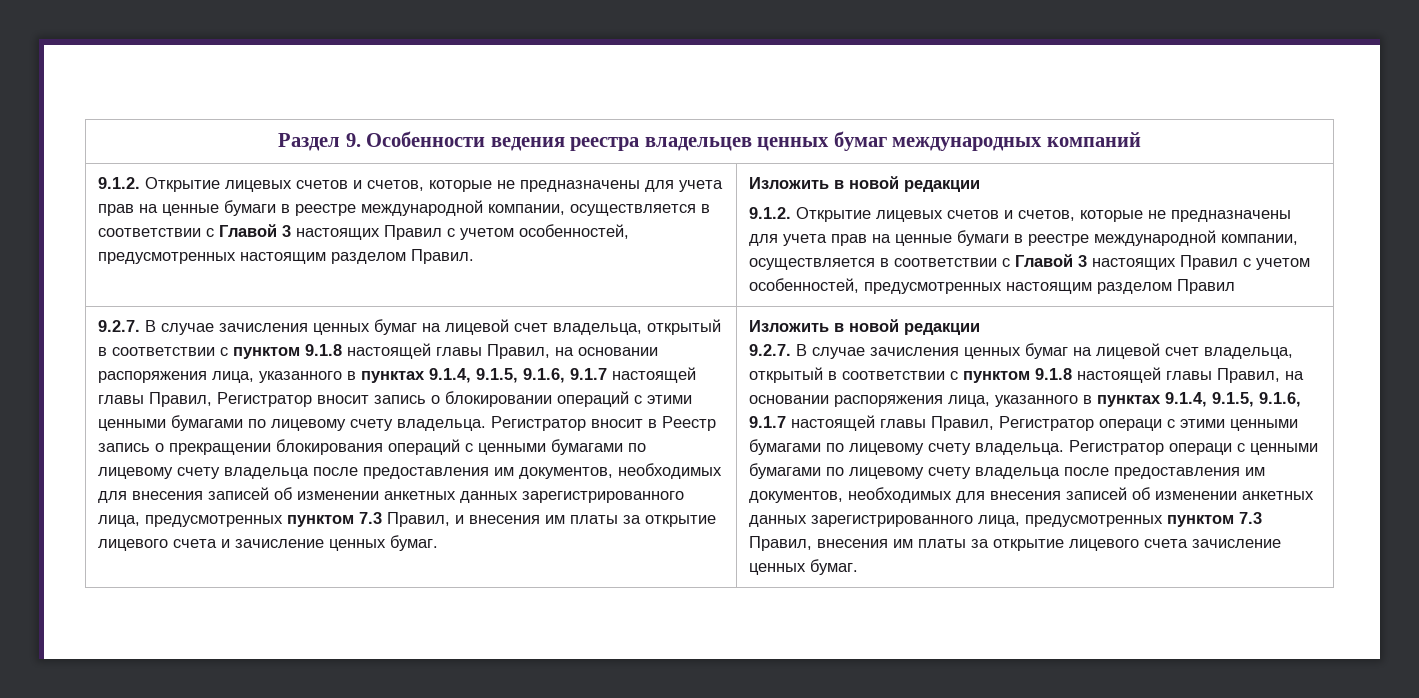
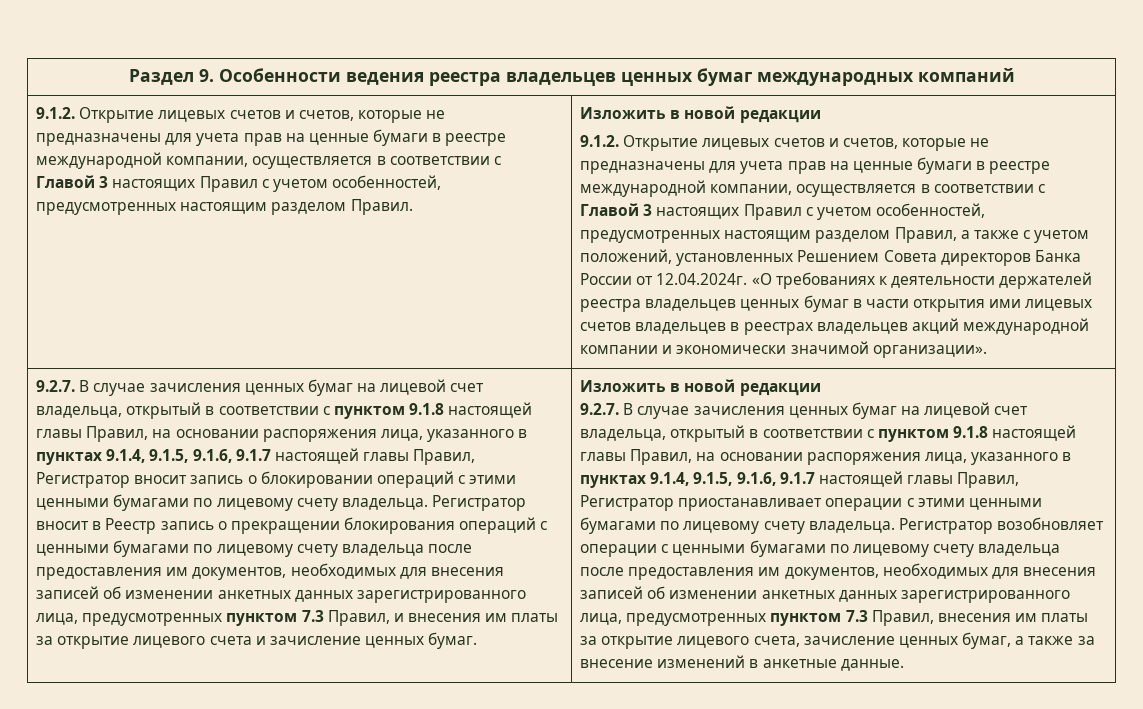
- 9.1.2. Открытие лицевых счетов и счетов, которые не предназначены для учета прав на ценные бумаги в реестре международной компании, осуществляется в соответствии с Главой 3 настоящих Правил с учетом особенностей, предусмотренных настоящим разделом Правил
+ 9.1.2. Открытие лицевых счетов и счетов, которые не предназначены для учета прав на ценные бумаги в реестре международной компании, осуществляется в соответствии с Главой 3 настоящих Правил с учетом особенностей, предусмотренных настоящим разделом Правил, а также с учетом положений, установленных Решением Совета директоров Банка России от 12.04.2024г. «О требованиях к деятельности держателей реестра владельцев ценных бумаг в части открытия ими лицевых счетов владельцев в реестрах владельцев акций международной компании и экономически значимой организации».
- 9.2.7. В случае зачисления ценных бумаг на лицевой счет владельца, открытый в соответствии с пунктом 9.1.8 настоящей главы Правил, на основании распоряжения лица, указанного в пунктах 9.1.4, 9.1.5, 9.1.6, 9.1.7 настоящей главы Правил, Регистратор операци с этими ценными бумагами по лицевому счету владельца. Регистратор операци с ценными бумагами по лицевому счету владельца после предоставления им документов, необходимых для внесения записей об изменении анкетных данных зарегистрированного лица, предусмотренных пунктом 7.3 Правил, внесения им платы за открытие лицевого счета зачисление ценных бумаг.
+ 9.2.7. В случае зачисления ценных бумаг на лицевой счет владельца, открытый в соответствии с пунктом 9.1.8 настоящей главы Правил, на основании распоряжения лица, указанного в пунктах 9.1.4, 9.1.5, 9.1.6, 9.1.7 настоящей главы Правил, Регистратор приостанавливает операции с этими ценными бумагами по лицевому счету владельца. Регистратор возобновляет операции с ценными бумагами по лицевому счету владельца после предоставления им документов, необходимых для внесения записей об изменении анкетных данных зарегистрированного лица, предусмотренных пунктом 7.3 Правил, внесения им платы за открытие лицевого счета, зачисление ценных бумаг, а также за внесение изменений в анкетные данные.

